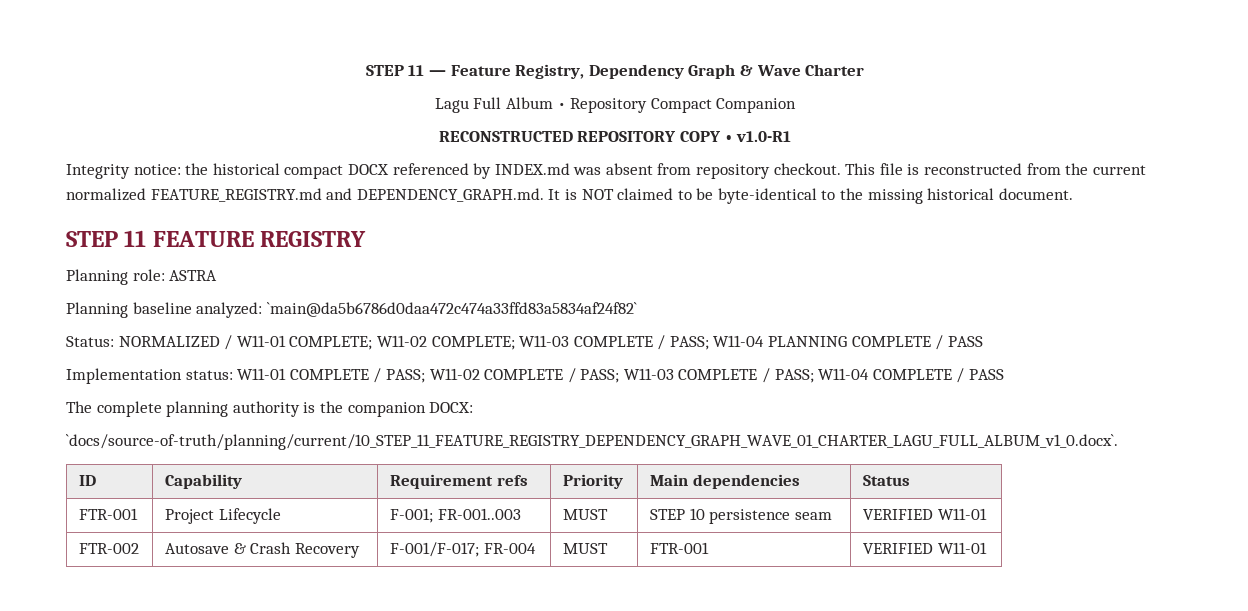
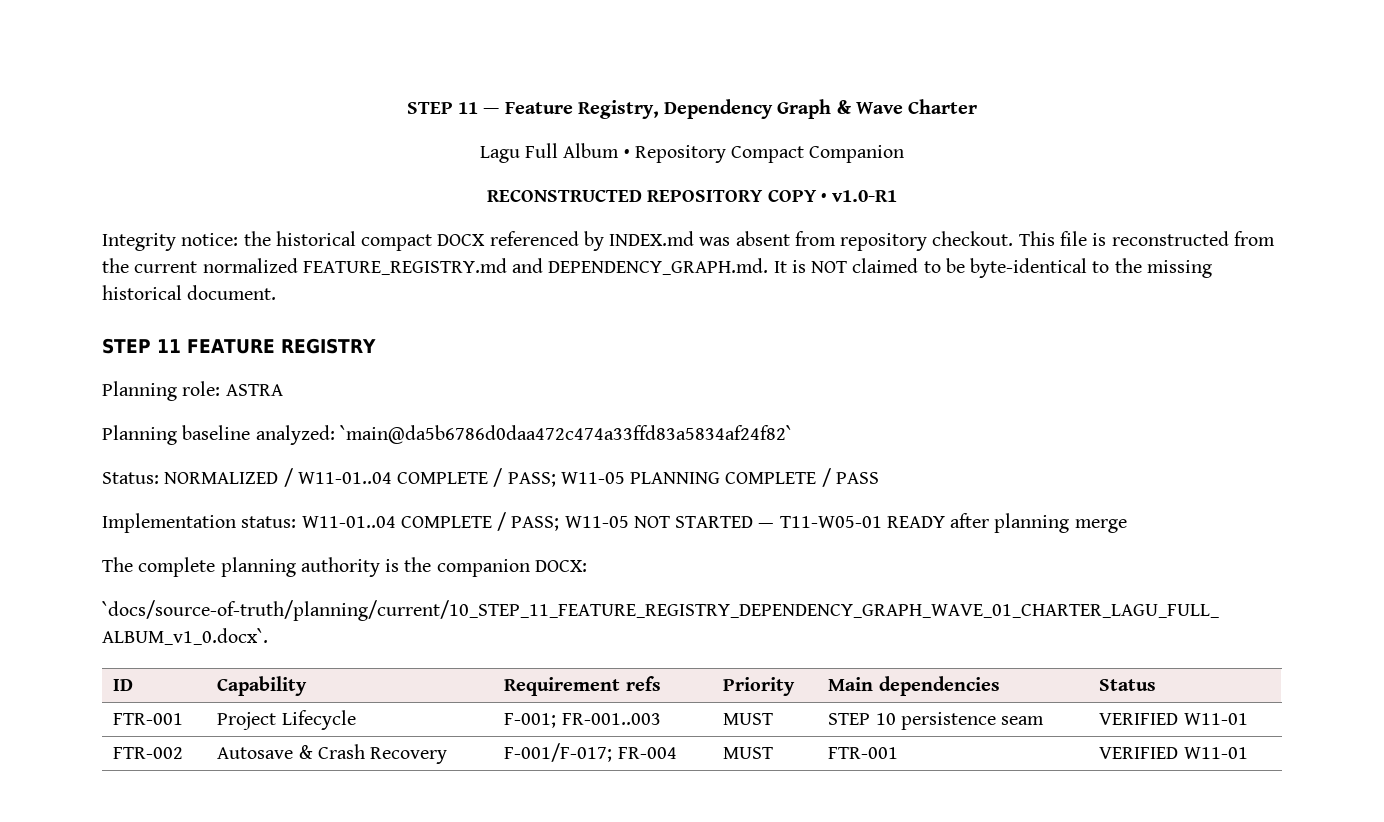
- Status: NORMALIZED / W11-01 COMPLETE; W11-02 COMPLETE; W11-03 COMPLETE / PASS; W11-04 PLANNING COMPLETE / PASS
+ Status: NORMALIZED / W11-01..04 COMPLETE / PASS; W11-05 PLANNING COMPLETE / PASS
- Implementation status: W11-01 COMPLETE / PASS; W11-02 COMPLETE / PASS; W11-03 COMPLETE / PASS; W11-04 COMPLETE / PASS
+ Implementation status: W11-01..04 COMPLETE / PASS; W11-05 NOT STARTED — T11-W05-01 READY after planning merge

